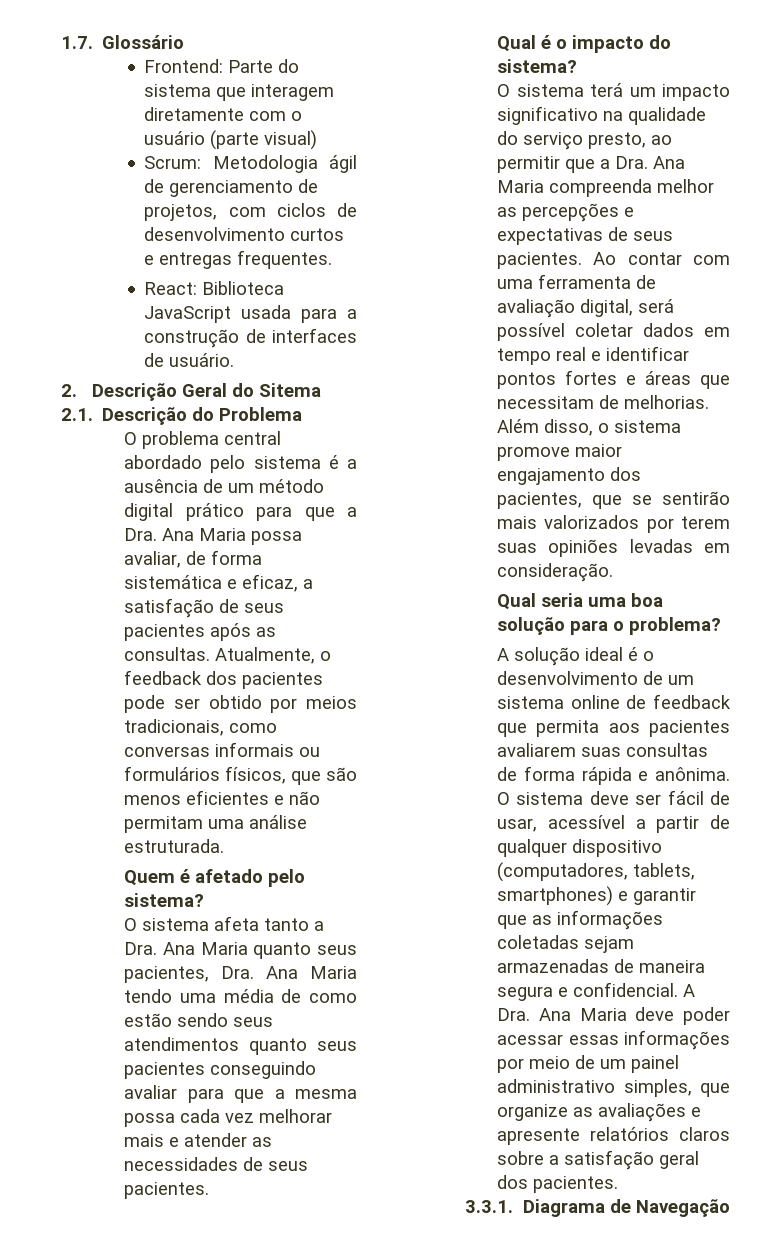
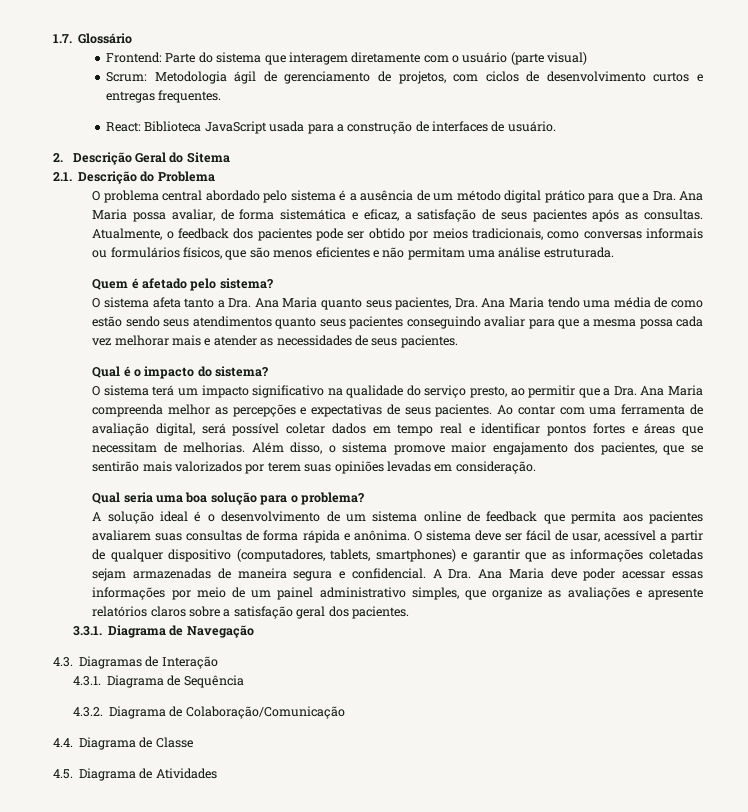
+ 4.3. Diagramas de Interação
+ 4.3.1. Diagrama de Sequência
+ 4.3.2. Diagrama de Colaboração/Comunicação
+ 4.4. Diagrama de Classe
+ 4.5. Diagrama de Atividades

